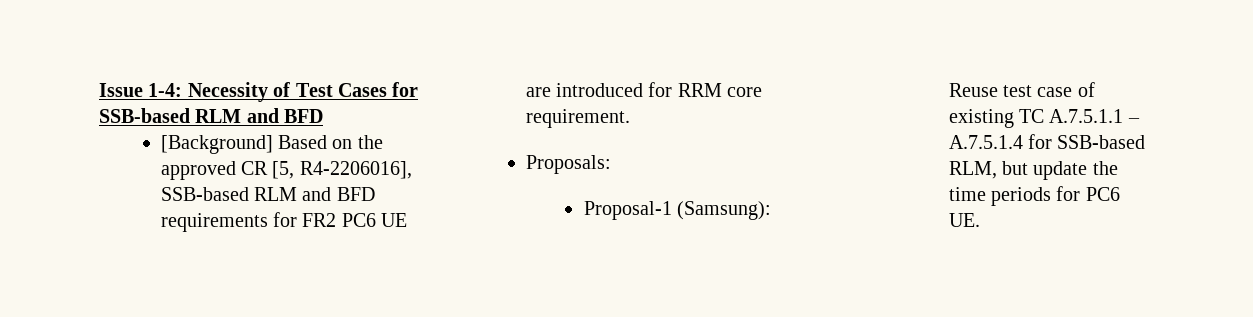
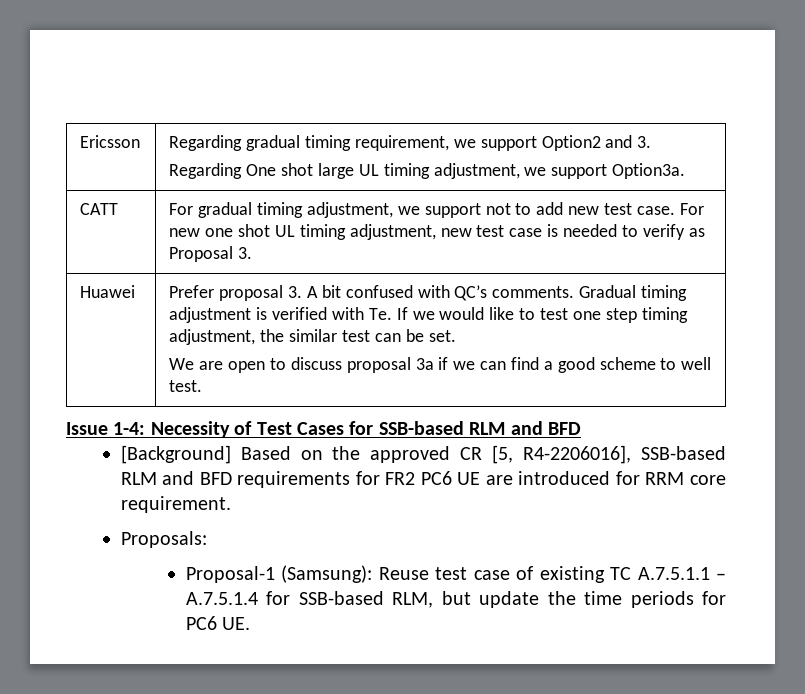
+ Ericsson | Regarding gradual timing requirement, we support Option2 and 3.
+ Regarding One shot large UL timing adjustment, we support Option3a.
+ CATT | For gradual timing adjustment, we support not to add new test case. For new one shot UL timing adjustment, new test case is needed to verify as Proposal 3.
+ Huawei | Prefer proposal 3. A bit confused with QC’s comments. Gradual timing adjustment is verified with Te. If we would like to test one step timing adjustment, the similar test can be set.
+ We are open to discuss proposal 3a if we can find a good scheme to well test.

